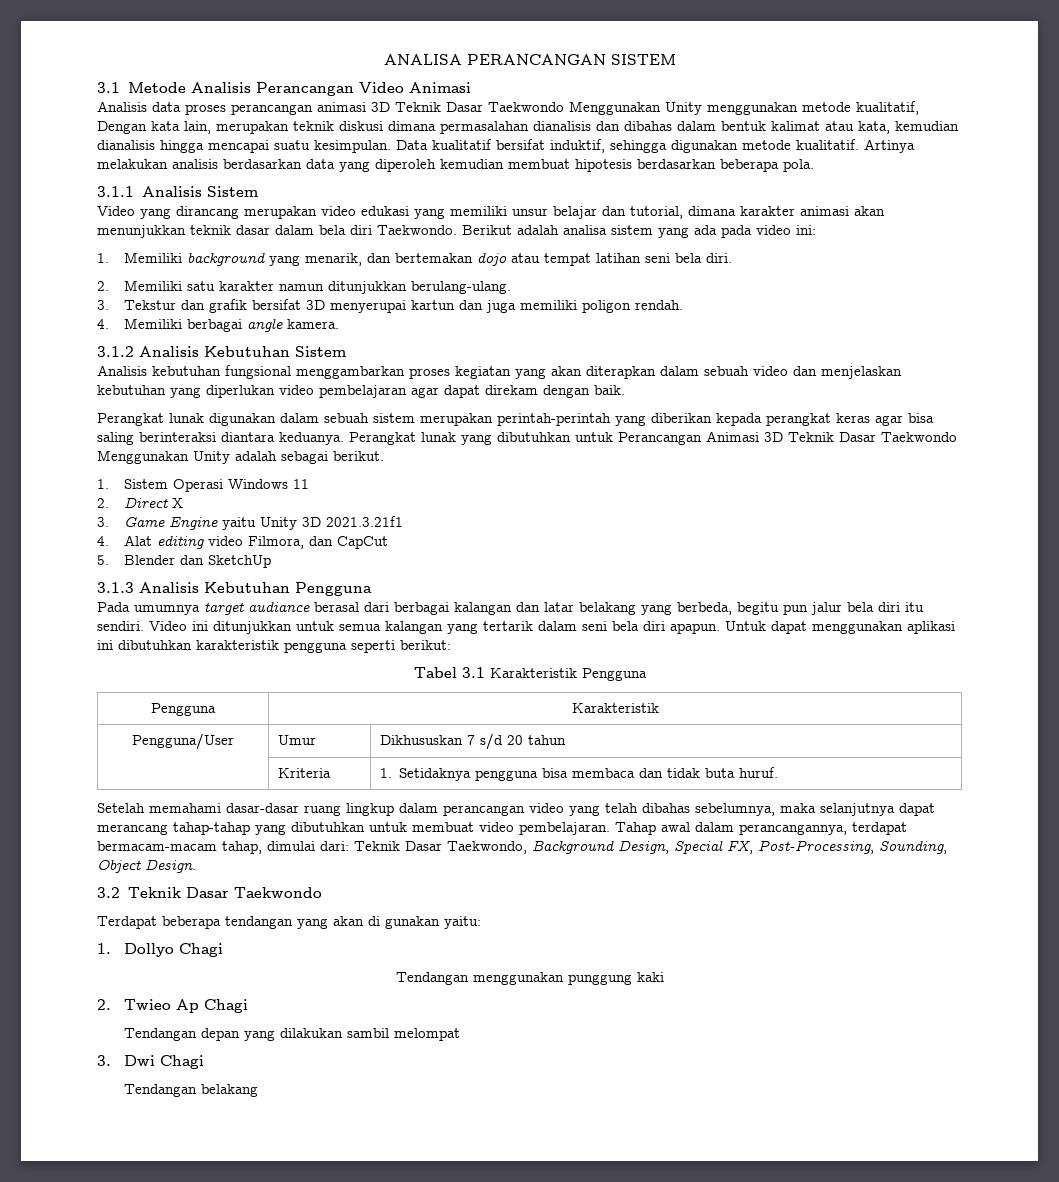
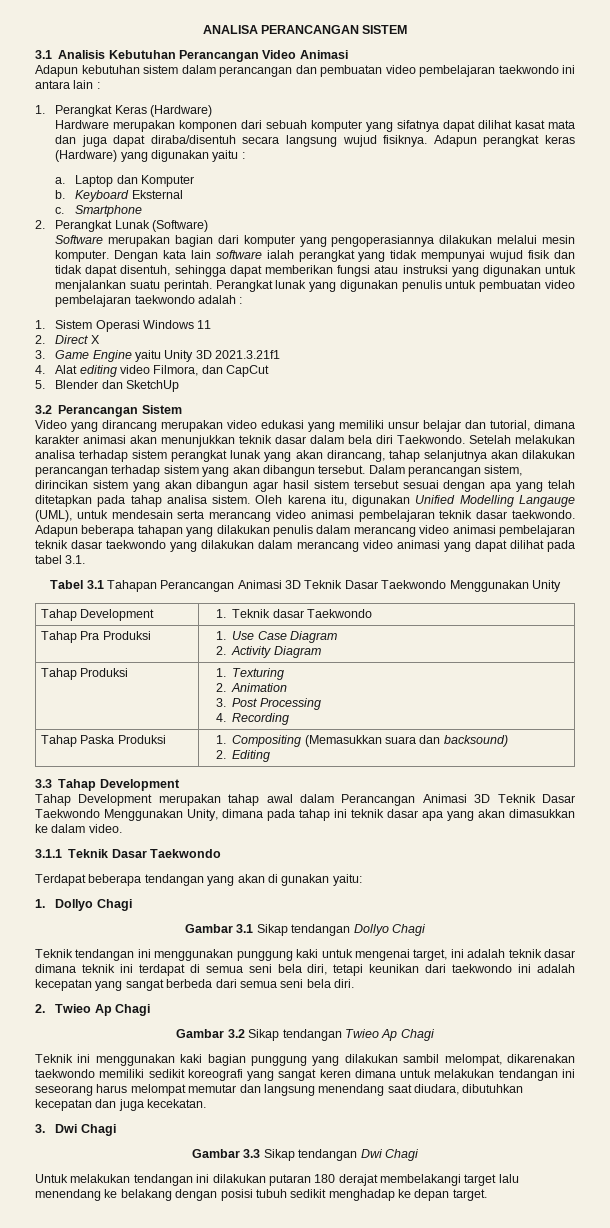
- 3.1 Metode Analisis Perancangan Video Animasi
+ 3.1 Analisis Kebutuhan Perancangan Video Animasi
- Analisis data proses perancangan animasi 3D Teknik Dasar Taekwondo Menggunakan Unity menggunakan metode kualitatif, Dengan kata lain, merupakan teknik diskusi dimana permasalahan dianalisis dan dibahas dalam bentuk kalimat atau kata, kemudian dianalisis hingga mencapai suatu kesimpulan. Data kualitatif bersifat induktif, sehingga digunakan metode kualitatif. Artinya melakukan analisis berdasarkan data yang diperoleh kemudian membuat hipotesis berdasarkan beberapa pola.
- 3.1.1 Analisis Sistem
- Video yang dirancang merupakan video edukasi yang memiliki unsur belajar dan tutorial, dimana karakter animasi akan menunjukkan teknik dasar dalam bela diri Taekwondo. Berikut adalah analisa sistem yang ada pada video ini:
- 1. Memiliki background yang menarik, dan bertemakan dojo atau tempat latihan seni bela diri.
- 2. Memiliki satu karakter namun ditunjukkan berulang-ulang.
- 3. Tekstur dan grafik bersifat 3D menyerupai kartun dan juga memiliki poligon rendah.
- 4. Memiliki berbagai angle kamera.
- 3.1.2 Analisis Kebutuhan Sistem
- Analisis kebutuhan fungsional menggambarkan proses kegiatan yang akan diterapkan dalam sebuah video dan menjelaskan kebutuhan yang diperlukan video pembelajaran agar dapat direkam dengan baik.
- Perangkat lunak digunakan dalam sebuah sistem merupakan perintah-perintah yang diberikan kepada perangkat keras agar bisa saling berinteraksi diantara keduanya. Perangkat lunak yang dibutuhkan untuk Perancangan Animasi 3D Teknik Dasar Taekwondo Menggunakan Unity adalah sebagai berikut.
+ Adapun kebutuhan sistem dalam perancangan dan pembuatan video pembelajaran taekwondo ini antara lain :
+ 1. Perangkat Keras (Hardware)
+ Hardware merupakan komponen dari sebuah komputer yang sifatnya dapat dilihat kasat mata dan juga dapat diraba/disentuh secara langsung wujud fisiknya. Adapun perangkat keras (Hardware) yang digunakan yaitu :
+ a. Laptop dan Komputer
+ b. Keyboard Eksternal
+ c. Smartphone
+ 2. Perangkat Lunak (Software)
+ Software merupakan bagian dari komputer yang pengoperasiannya dilakukan melalui mesin komputer. Dengan kata lain software ialah perangkat yang tidak mempunyai wujud fisik dan tidak dapat disentuh, sehingga dapat memberikan fungsi atau instruksi yang digunakan untuk menjalankan suatu perintah. Perangkat lunak yang digunakan penulis untuk pembuatan video pembelajaran taekwondo adalah :
- 3.1.3 Analisis Kebutuhan Pengguna
- Pada umumnya target audiance berasal dari berbagai kalangan dan latar belakang yang berbeda, begitu pun jalur bela diri itu sendiri. Video ini ditunjukkan untuk semua kalangan yang tertarik dalam seni bela diri apapun. Untuk dapat menggunakan aplikasi ini dibutuhkan karakteristik pengguna seperti berikut:
- Tabel 3.1 Karakteristik Pengguna
- Pengguna | Karakteristik
- Pengguna/User | Umur | Dikhususkan 7 s/d 20 tahun
- | Kriteria | 1. Setidaknya pengguna bisa membaca dan tidak buta huruf.
- Setelah memahami dasar-dasar ruang lingkup dalam perancangan video yang telah dibahas sebelumnya, maka selanjutnya dapat merancang tahap-tahap yang dibutuhkan untuk membuat video pembelajaran. Tahap awal dalam perancangannya, terdapat bermacam-macam tahap, dimulai dari: Teknik Dasar Taekwondo, Background Design, Special FX, Post-Processing, Sounding, Object Design.
- 3.2 Teknik Dasar Taekwondo
+ 3.2 Perancangan Sistem
+ Video yang dirancang merupakan video edukasi yang memiliki unsur belajar dan tutorial, dimana karakter animasi akan menunjukkan teknik dasar dalam bela diri Taekwondo. Setelah melakukan analisa terhadap sistem perangkat lunak yang akan dirancang, tahap selanjutnya akan dilakukan perancangan terhadap sistem yang akan dibangun tersebut. Dalam perancangan sistem, dirincikan sistem yang akan dibangun agar hasil sistem tersebut sesuai dengan apa yang telah ditetapkan pada tahap analisa sistem. Oleh karena itu, digunakan Unified Modelling Langauge (UML), untuk mendesain serta merancang video animasi pembelajaran teknik dasar taekwondo. Adapun beberapa tahapan yang dilakukan penulis dalam merancang video animasi pembelajaran teknik dasar taekwondo yang dilakukan dalam merancang video animasi yang dapat dilihat pada tabel 3.1.
+ Tabel 3.1 Tahapan Perancangan Animasi 3D Teknik Dasar Taekwondo Menggunakan Unity
+ Tahap Development | 1. Teknik dasar Taekwondo
+ Tahap Pra Produksi | 1. Use Case Diagram
+ 2. Activity Diagram
+ Tahap Produksi | 1. Texturing
+ 2. Animation
+ 3. Post Processing
+ 4. Recording
+ Tahap Paska Produksi | 1. Compositing (Memasukkan suara dan backsound)
+ 2. Editing
+ 3.3 Tahap Development
+ Tahap Development merupakan tahap awal dalam Perancangan Animasi 3D Teknik Dasar Taekwondo Menggunakan Unity, dimana pada tahap ini teknik dasar apa yang akan dimasukkan ke dalam video.
+ 3.1.1 Teknik Dasar Taekwondo
- Tendangan menggunakan punggung kaki
+ Gambar 3.1 Sikap tendangan Dollyo Chagi
+ Teknik tendangan ini menggunakan punggung kaki untuk mengenai target, ini adalah teknik dasar dimana teknik ini terdapat di semua seni bela diri, tetapi keunikan dari taekwondo ini adalah kecepatan yang sangat berbeda dari semua seni bela diri.
  2. Twieo Ap Chagi
- Tendangan depan yang dilakukan sambil melompat
+ Gambar 3.2 Sikap tendangan Twieo Ap Chagi
+ Teknik ini menggunakan kaki bagian punggung yang dilakukan sambil melompat, dikarenakan taekwondo memiliki sedikit koreografi yang sangat keren dimana untuk melakukan tendangan ini seseorang harus melompat memutar dan langsung menendang saat diudara, dibutuhkan kecepatan dan juga kecekatan.
  3. Dwi Chagi
- Tendangan belakang
+ Gambar 3.3 Sikap tendangan Dwi Chagi
+ Untuk melakukan tendangan ini dilakukan putaran 180 derajat membelakangi target lalu menendang ke belakang dengan posisi tubuh sedikit menghadap ke depan target.

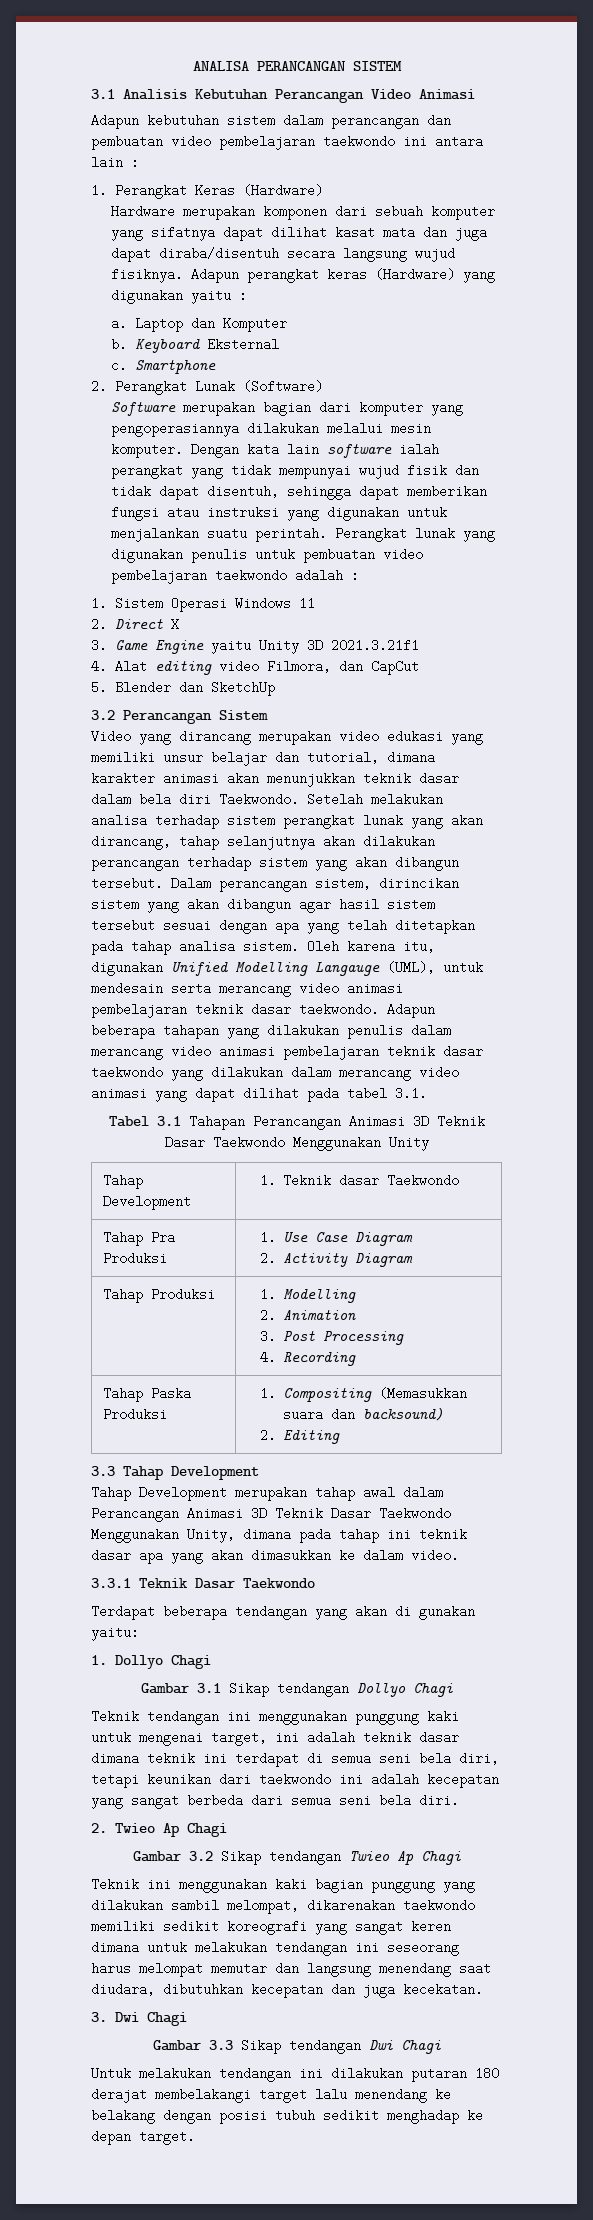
- Tahap Produksi | 1. Texturing
+ Tahap Produksi | 1. Modelling
- 3.1.1 Teknik Dasar Taekwondo
+ 3.3.1 Teknik Dasar Taekwondo

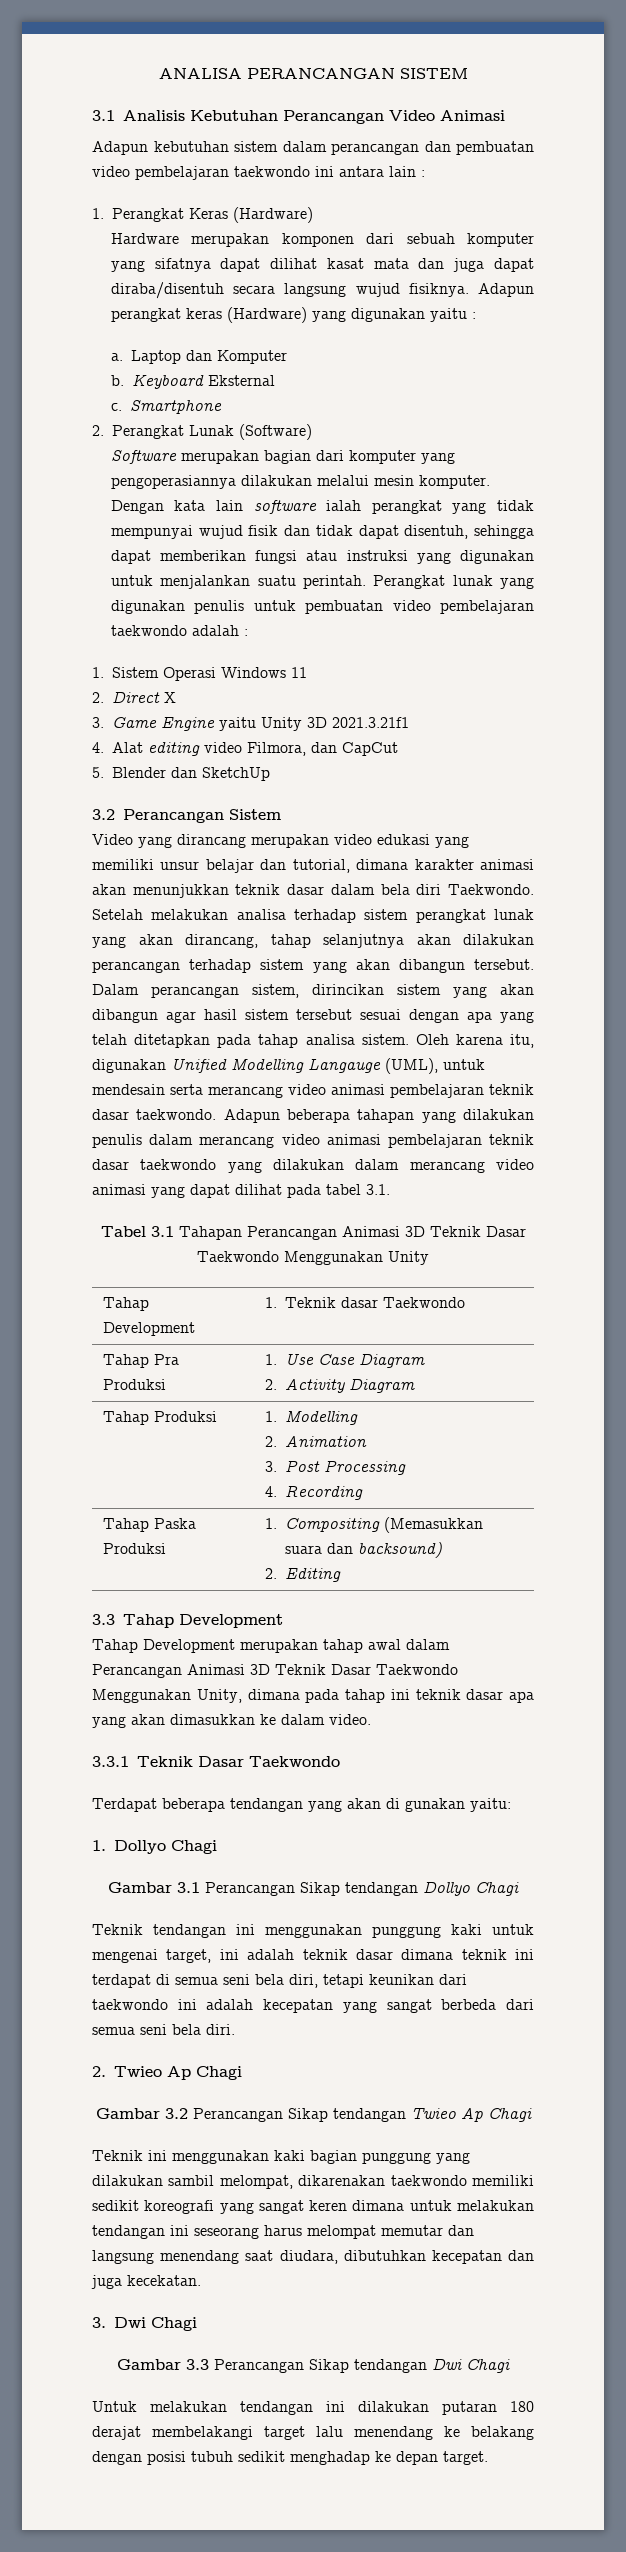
- Gambar 3.1 Sikap tendangan Dollyo Chagi
+ Gambar 3.1 Perancangan Sikap tendangan Dollyo Chagi
- Gambar 3.2 Sikap tendangan Twieo Ap Chagi
+ Gambar 3.2 Perancangan Sikap tendangan Twieo Ap Chagi
- Gambar 3.3 Sikap tendangan Dwi Chagi
+ Gambar 3.3 Perancangan Sikap tendangan Dwi Chagi

